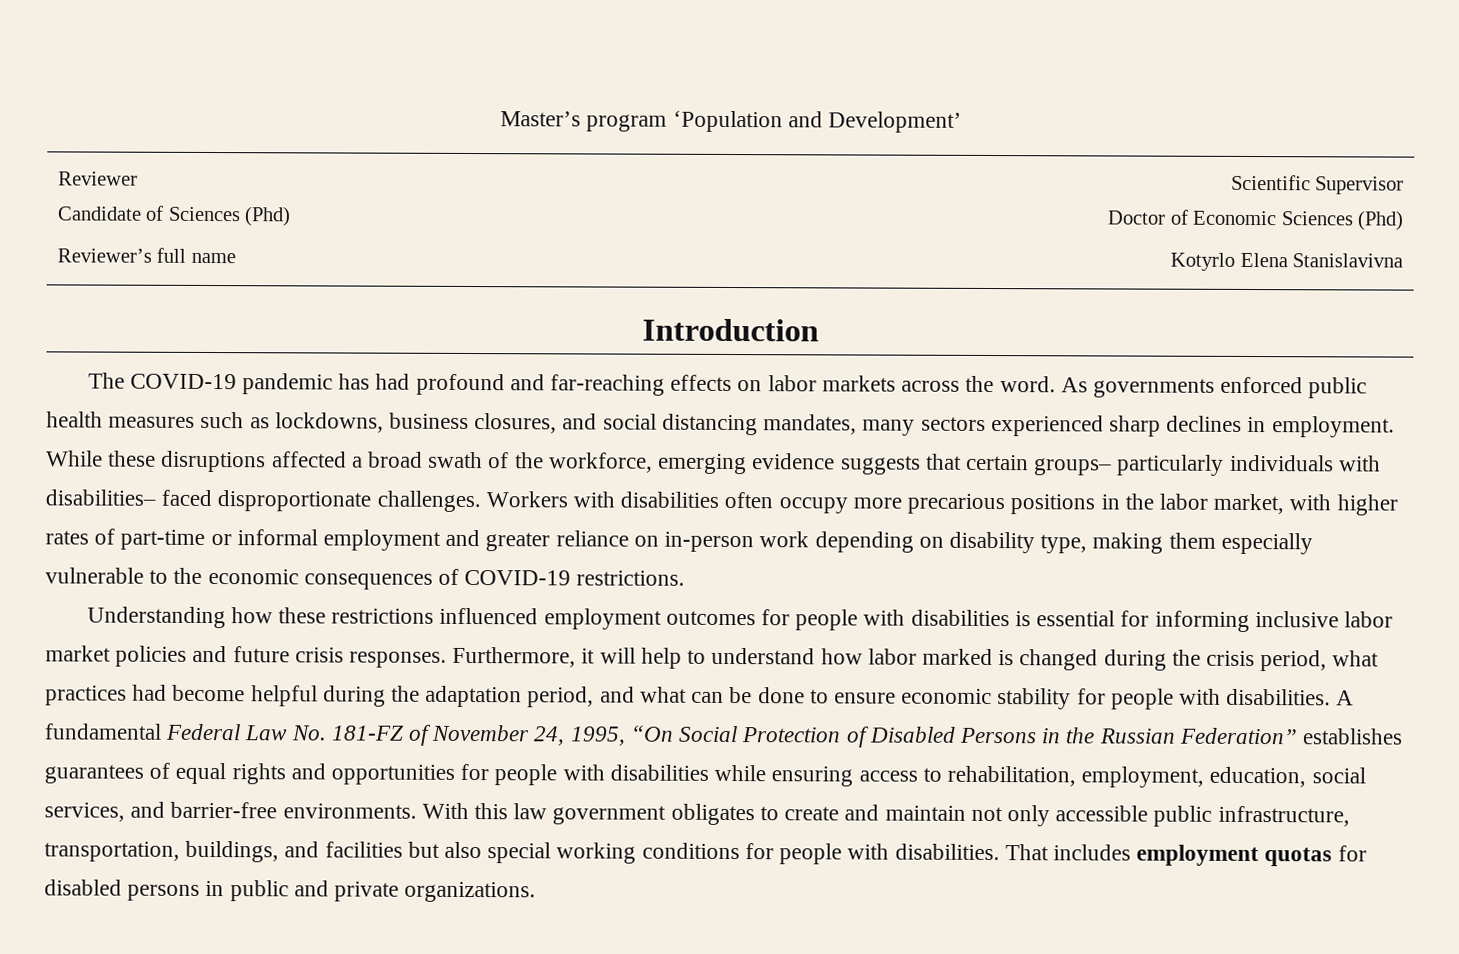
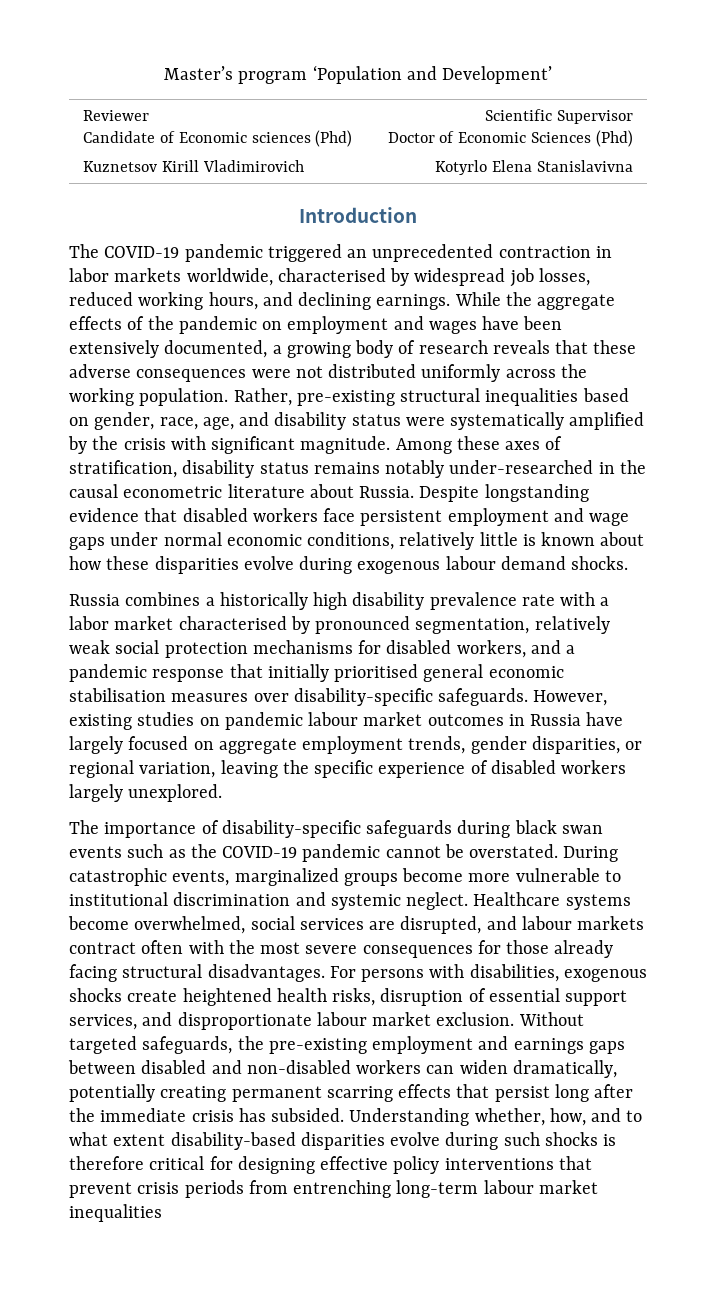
  Reviewer
- Candidate of Sciences (Phd)
- Reviewer’s full name | Scientific Supervisor
+ Candidate of Economic sciences (Phd)
+ Kuznetsov Kirill Vladimirovich | Scientific Supervisor
- The COVID-19 pandemic has had profound and far-reaching effects on labor markets across the word. As governments enforced public health measures such as lockdowns, business closures, and social distancing mandates, many sectors experienced sharp declines in employment. While these disruptions affected a broad swath of the workforce, emerging evidence suggests that certain groups– particularly individuals with disabilities– faced disproportionate challenges. Workers with disabilities often occupy more precarious positions in the labor market, with higher rates of part-time or informal employment and greater reliance on in-person work depending on disability type, making them especially vulnerable to the economic consequences of COVID-19 restrictions.
- Understanding how these restrictions influenced employment outcomes for people with disabilities is essential for informing inclusive labor market policies and future crisis responses. Furthermore, it will help to understand how labor marked is changed during the crisis period, what practices had become helpful during the adaptation period, and what can be done to ensure economic stability for people with disabilities. A fundamental Federal Law No. 181-FZ of November 24, 1995, “On Social Protection of Disabled Persons in the Russian Federation” establishes guarantees of equal rights and opportunities for people with disabilities while ensuring access to rehabilitation, employment, education, social services, and barrier-free environments. With this law government obligates to create and maintain not only accessible public infrastructure, transportation, buildings, and facilities but also special working conditions for people with disabilities. That includes employment quotas for disabled persons in public and private organizations.
+ The COVID-19 pandemic triggered an unprecedented contraction in labor markets worldwide, characterised by widespread job losses, reduced working hours, and declining earnings. While the aggregate effects of the pandemic on employment and wages have been extensively documented, a growing body of research reveals that these adverse consequences were not distributed uniformly across the working population. Rather, pre-existing structural inequalities based on gender, race, age, and disability status were systematically amplified by the crisis with significant magnitude. Among these axes of stratification, disability status remains notably under-researched in the causal econometric literature about Russia. Despite longstanding evidence that disabled workers face persistent employment and wage gaps under normal economic conditions, relatively little is known about how these disparities evolve during exogenous labour demand shocks.
+ Russia combines a historically high disability prevalence rate with a labor market characterised by pronounced segmentation, relatively weak social protection mechanisms for disabled workers, and a pandemic response that initially prioritised general economic stabilisation measures over disability-specific safeguards. However, existing studies on pandemic labour market outcomes in Russia have largely focused on aggregate employment trends, gender disparities, or regional variation, leaving the specific experience of disabled workers largely unexplored.
+ The importance of disability-specific safeguards during black swan events such as the COVID-19 pandemic cannot be overstated. During catastrophic events, marginalized groups become more vulnerable to institutional discrimination and systemic neglect. Healthcare systems become overwhelmed, social services are disrupted, and labour markets contract often with the most severe consequences for those already facing structural disadvantages. For persons with disabilities, exogenous shocks create heightened health risks, disruption of essential support services, and disproportionate labour market exclusion. Without targeted safeguards, the pre-existing employment and earnings gaps between disabled and non-disabled workers can widen dramatically, potentially creating permanent scarring effects that persist long after the immediate crisis has subsided. Understanding whether, how, and to what extent disability-based disparities evolve during such shocks is therefore critical for designing effective policy interventions that prevent crisis periods from entrenching long-term labour market inequalities

